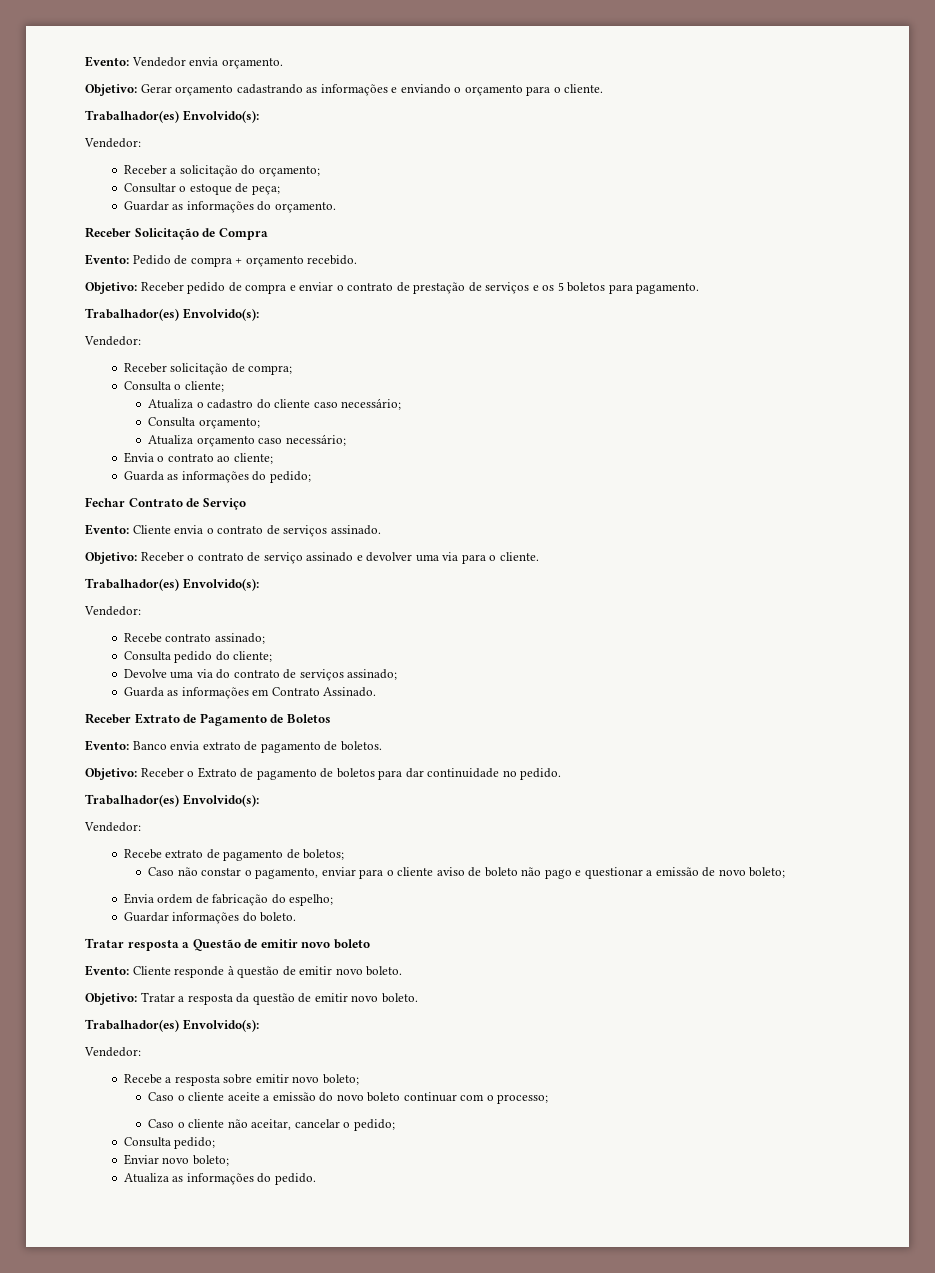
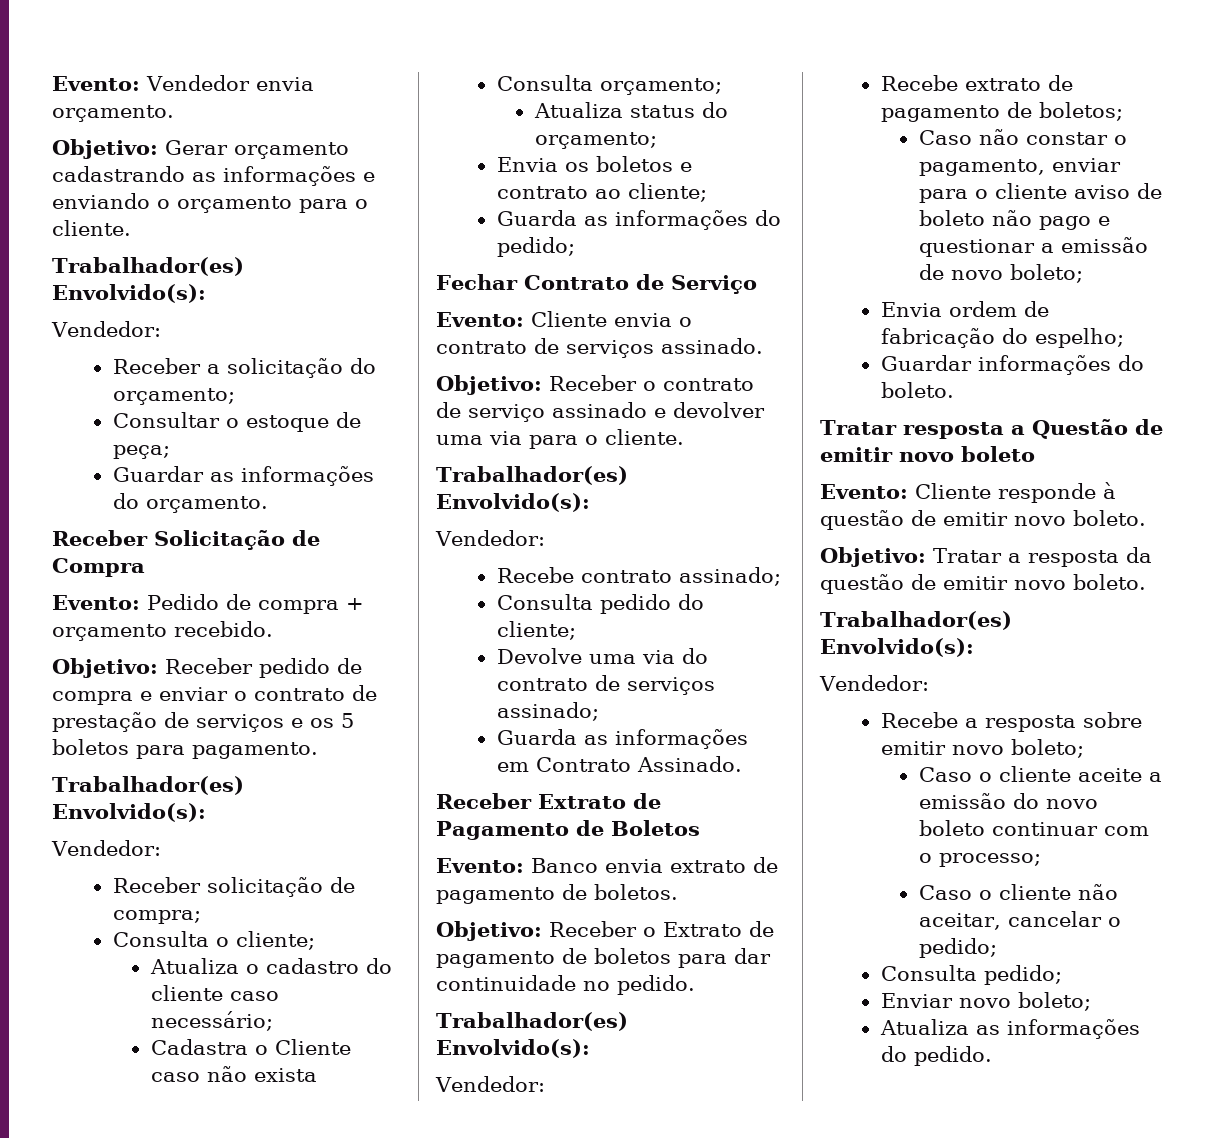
+ Cadastra o Cliente caso não exista
  Consulta orçamento;
- Atualiza orçamento caso necessário;
- Envia o contrato ao cliente;
+ Atualiza status do orçamento;
+ Envia os boletos e contrato ao cliente;

